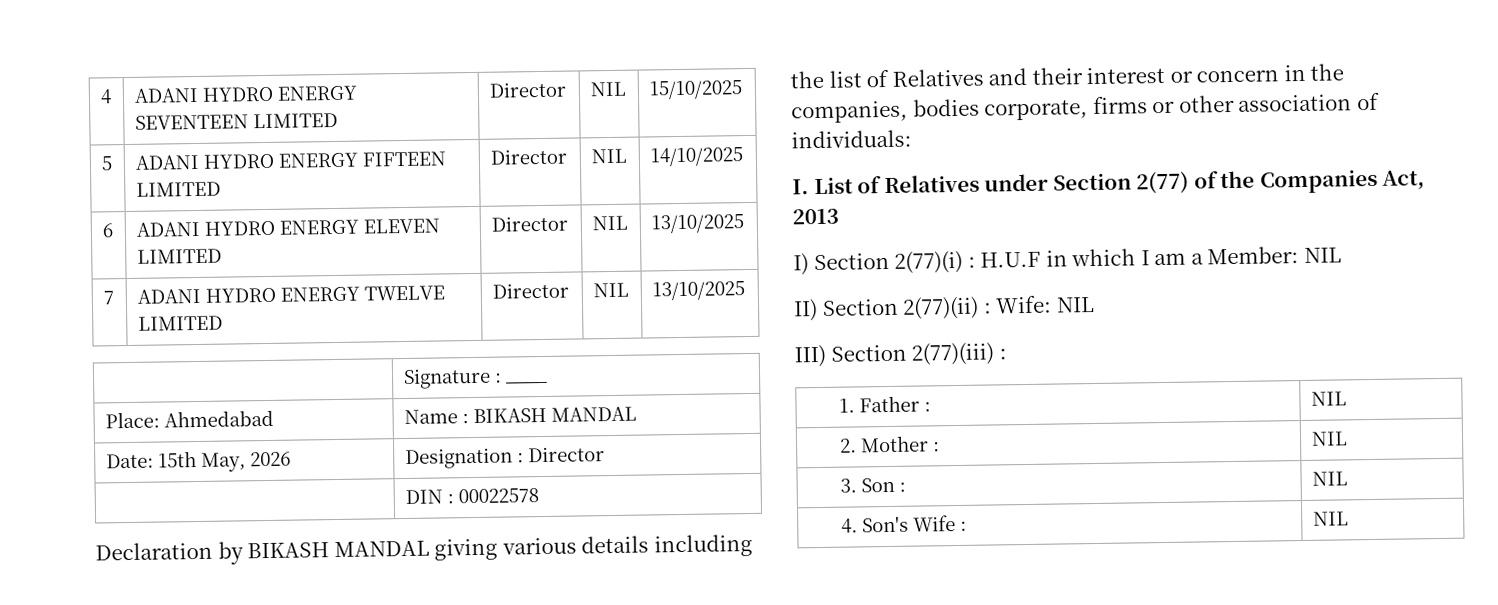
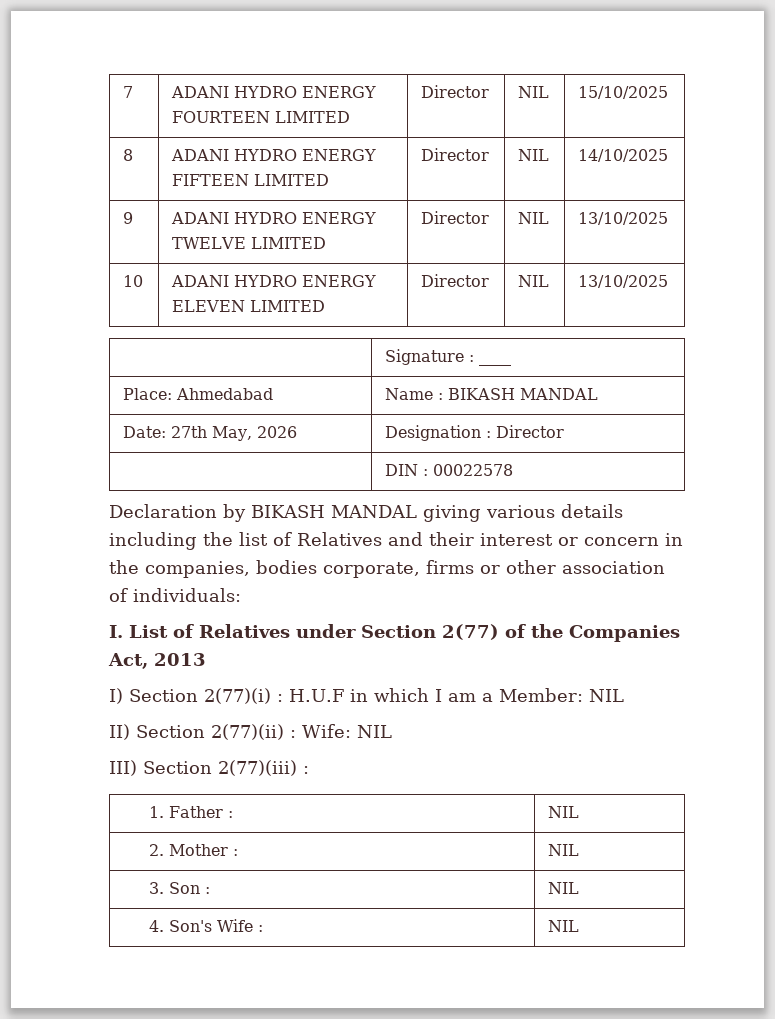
- 4 | ADANI HYDRO ENERGY SEVENTEEN LIMITED | Director | NIL | 15/10/2025
+ 7 | ADANI HYDRO ENERGY FOURTEEN LIMITED | Director | NIL | 15/10/2025
- 5 | ADANI HYDRO ENERGY FIFTEEN LIMITED | Director | NIL | 14/10/2025
+ 8 | ADANI HYDRO ENERGY FIFTEEN LIMITED | Director | NIL | 14/10/2025
- 6 | ADANI HYDRO ENERGY ELEVEN LIMITED | Director | NIL | 13/10/2025
- 7 | ADANI HYDRO ENERGY TWELVE LIMITED | Director | NIL | 13/10/2025
+ 9 | ADANI HYDRO ENERGY TWELVE LIMITED | Director | NIL | 13/10/2025
+ 10 | ADANI HYDRO ENERGY ELEVEN LIMITED | Director | NIL | 13/10/2025
- Date: 15th May, 2026 | Designation : Director
+ Date: 27th May, 2026 | Designation : Director

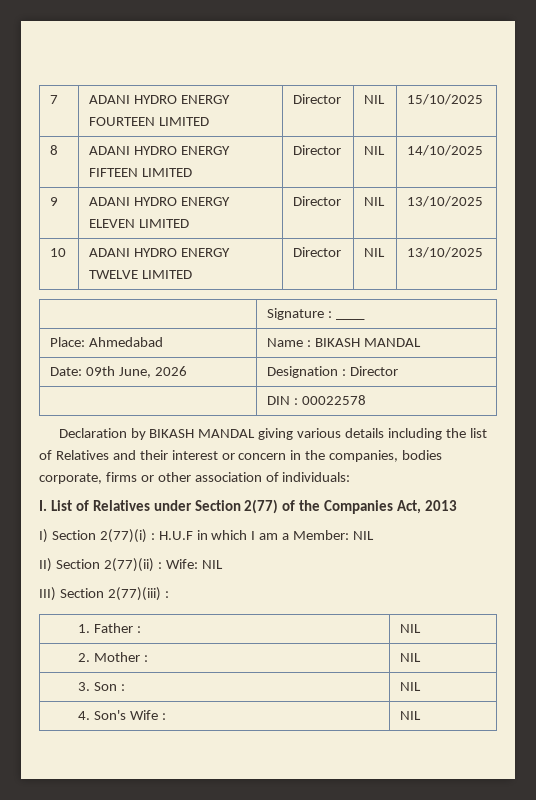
- 9 | ADANI HYDRO ENERGY TWELVE LIMITED | Director | NIL | 13/10/2025
+ 9 | ADANI HYDRO ENERGY ELEVEN LIMITED | Director | NIL | 13/10/2025
- 10 | ADANI HYDRO ENERGY ELEVEN LIMITED | Director | NIL | 13/10/2025
+ 10 | ADANI HYDRO ENERGY TWELVE LIMITED | Director | NIL | 13/10/2025
- Date: 27th May, 2026 | Designation : Director
+ Date: 09th June, 2026 | Designation : Director

